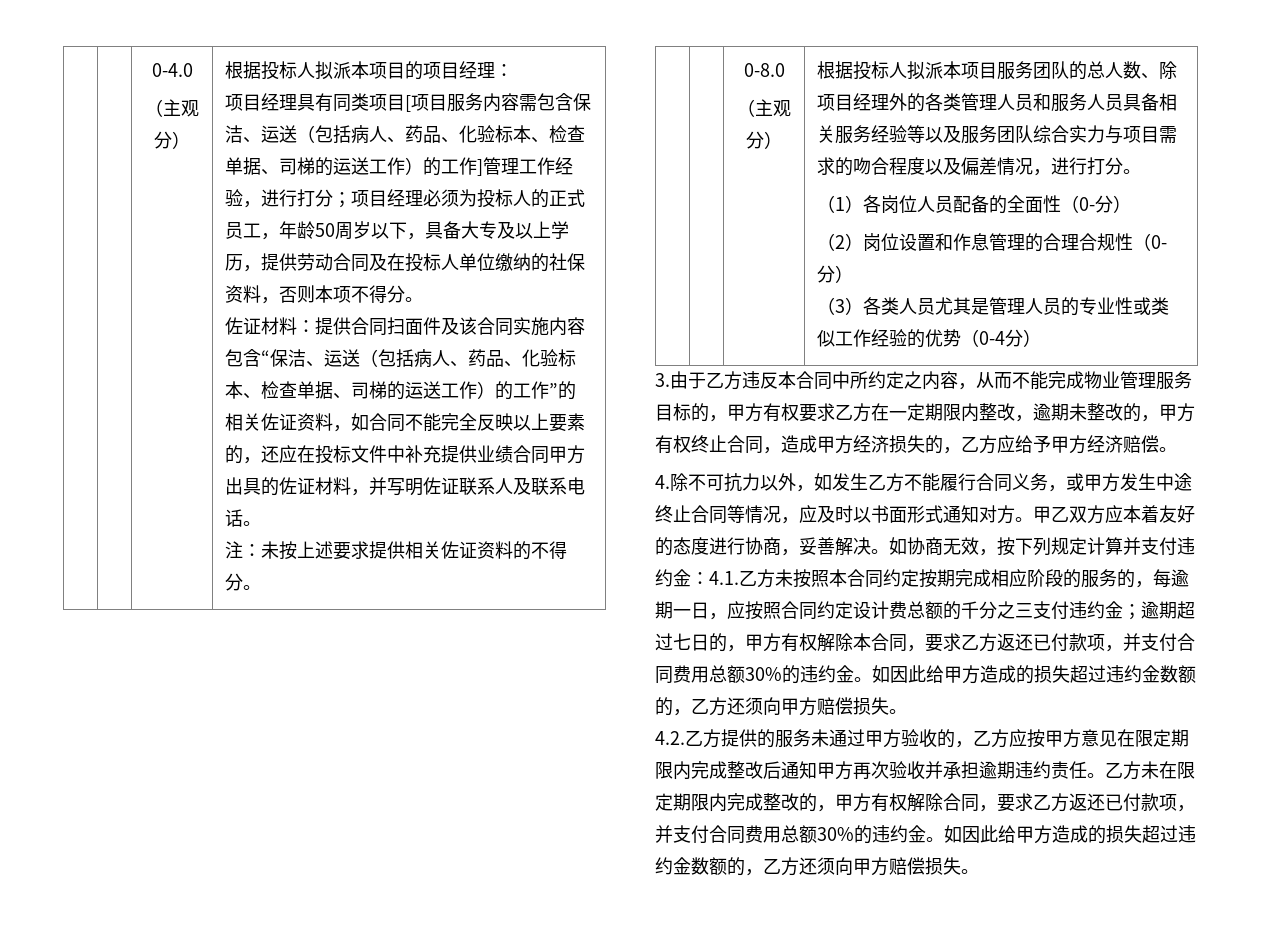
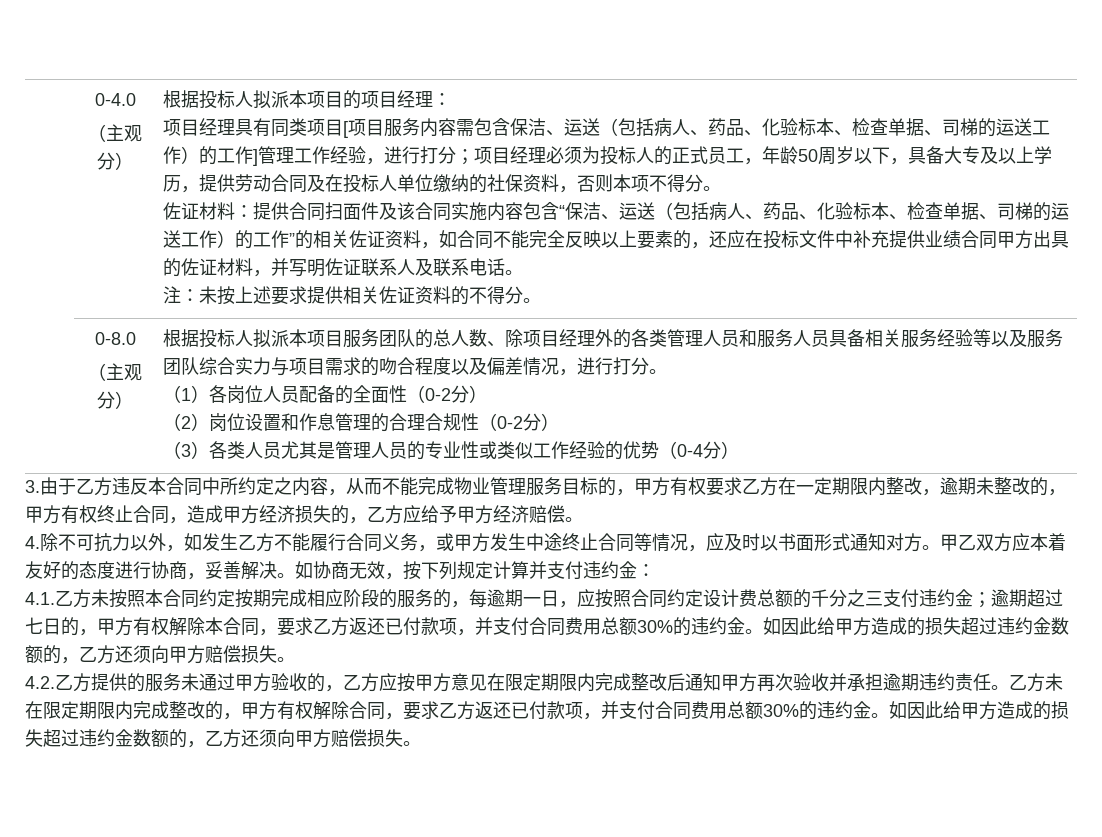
- （1）各岗位人员配备的全面性（0-分）
+ （1）各岗位人员配备的全面性（0-2分）
- （2）岗位设置和作息管理的合理合规性（0-分）
+ （2）岗位设置和作息管理的合理合规性（0-2分）
- 如协商无效，按下列规定计算并支付违约金：4.1.乙方未按照本合同约定按期完成相应阶段的服务的，每逾期一日，应按照合同约定设计费总额的千分之三支付违约金；逾期超过七日的，甲方有权解除本合同，要求乙方返还已付款项，并支付合同费用总额30%的违约金。
+ 如协商无效，按下列规定计算并支付违约金：
+ 4.1.乙方未按照本合同约定按期完成相应阶段的服务的，每逾期一日，应按照合同约定设计费总额的千分之三支付违约金；逾期超过七日的，甲方有权解除本合同，要求乙方返还已付款项，并支付合同费用总额30%的违约金。

